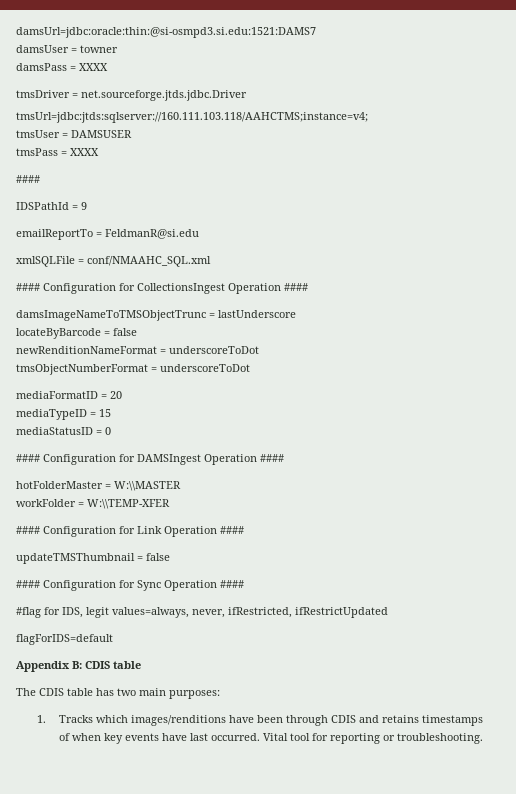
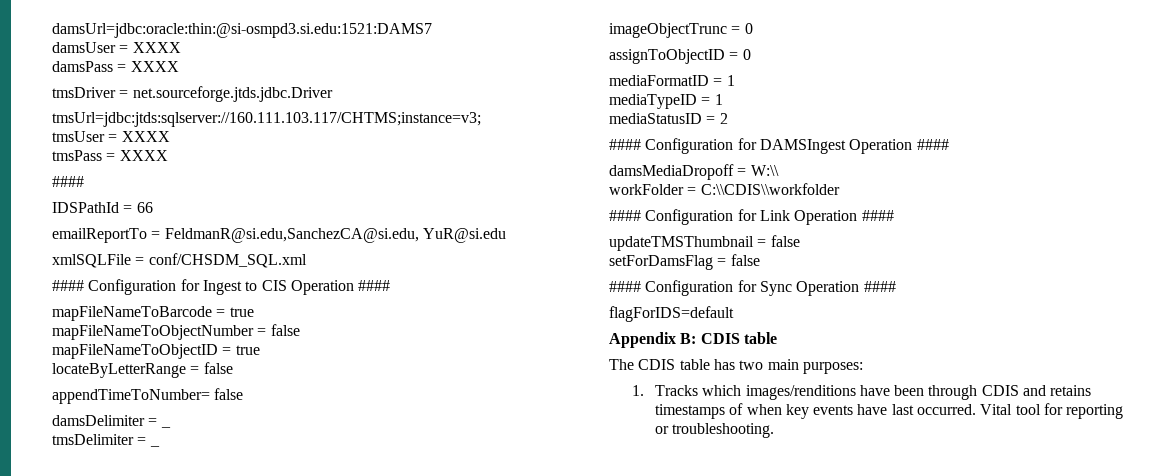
- damsUser = towner
+ damsUser = XXXX
- tmsUrl=jdbc:jtds:sqlserver://160.111.103.118/AAHCTMS;instance=v4;
+ tmsUrl=jdbc:jtds:sqlserver://160.111.103.117/CHTMS;instance=v3;
- tmsUser = DAMSUSER
+ tmsUser = XXXX
- IDSPathId = 9
+ IDSPathId = 66
- emailReportTo = FeldmanR@si.edu
+ emailReportTo = FeldmanR@si.edu,SanchezCA@si.edu, YuR@si.edu
- xmlSQLFile = conf/NMAAHC_SQL.xml
- #### Configuration for CollectionsIngest Operation ####
- damsImageNameToTMSObjectTrunc = lastUnderscore
- locateByBarcode = false
- newRenditionNameFormat = underscoreToDot
- tmsObjectNumberFormat = underscoreToDot
+ xmlSQLFile = conf/CHSDM_SQL.xml
+ #### Configuration for Ingest to CIS Operation ####
+ mapFileNameToBarcode = true
+ mapFileNameToObjectNumber = false
+ mapFileNameToObjectID = true
+ locateByLetterRange = false
+ appendTimeToNumber= false
+ damsDelimiter = _
+ tmsDelimiter = _
+ imageObjectTrunc = 0
+ assignToObjectID = 0
- mediaFormatID = 20
+ mediaFormatID = 1
- mediaTypeID = 15
+ mediaTypeID = 1
- mediaStatusID = 0
+ mediaStatusID = 2
- hotFolderMaster = W:\\MASTER
+ damsMediaDropoff = W:\\
- workFolder = W:\\TEMP-XFER
+ workFolder = C:\\CDIS\\workfolder
+ setForDamsFlag = false
- #flag for IDS, legit values=always, never, ifRestricted, ifRestrictUpdated

